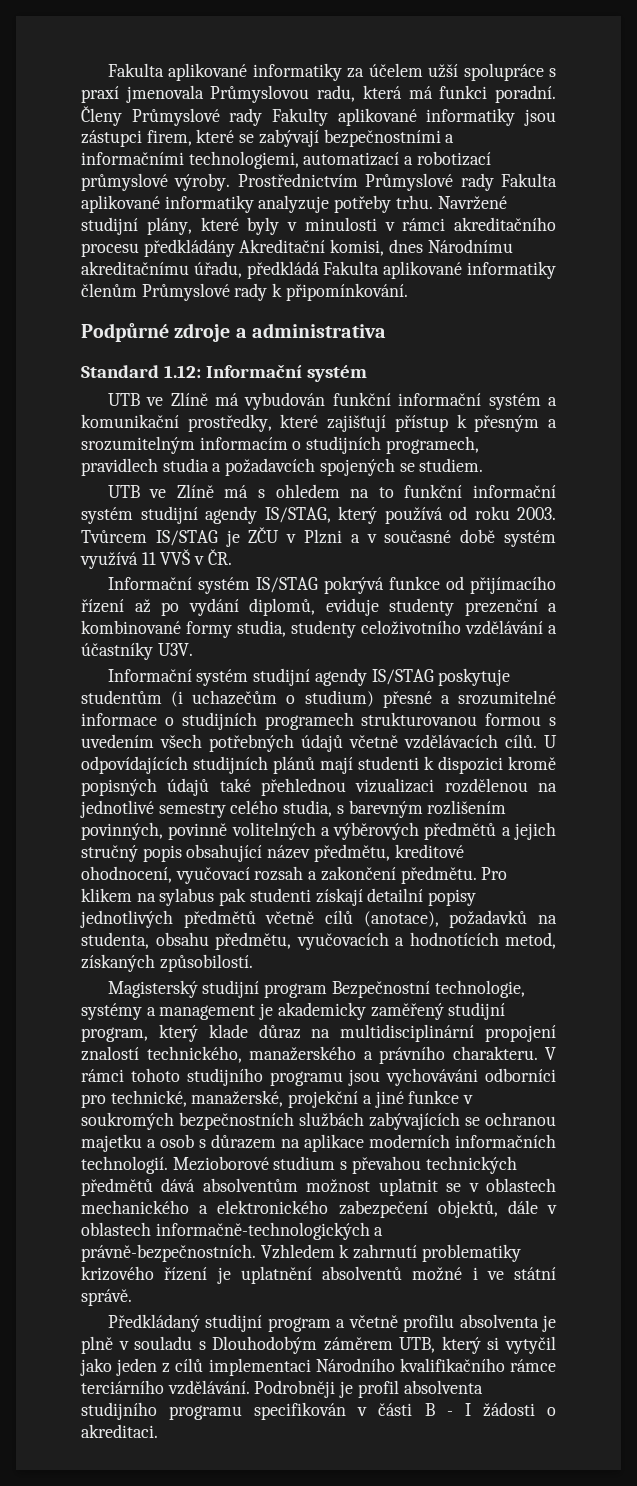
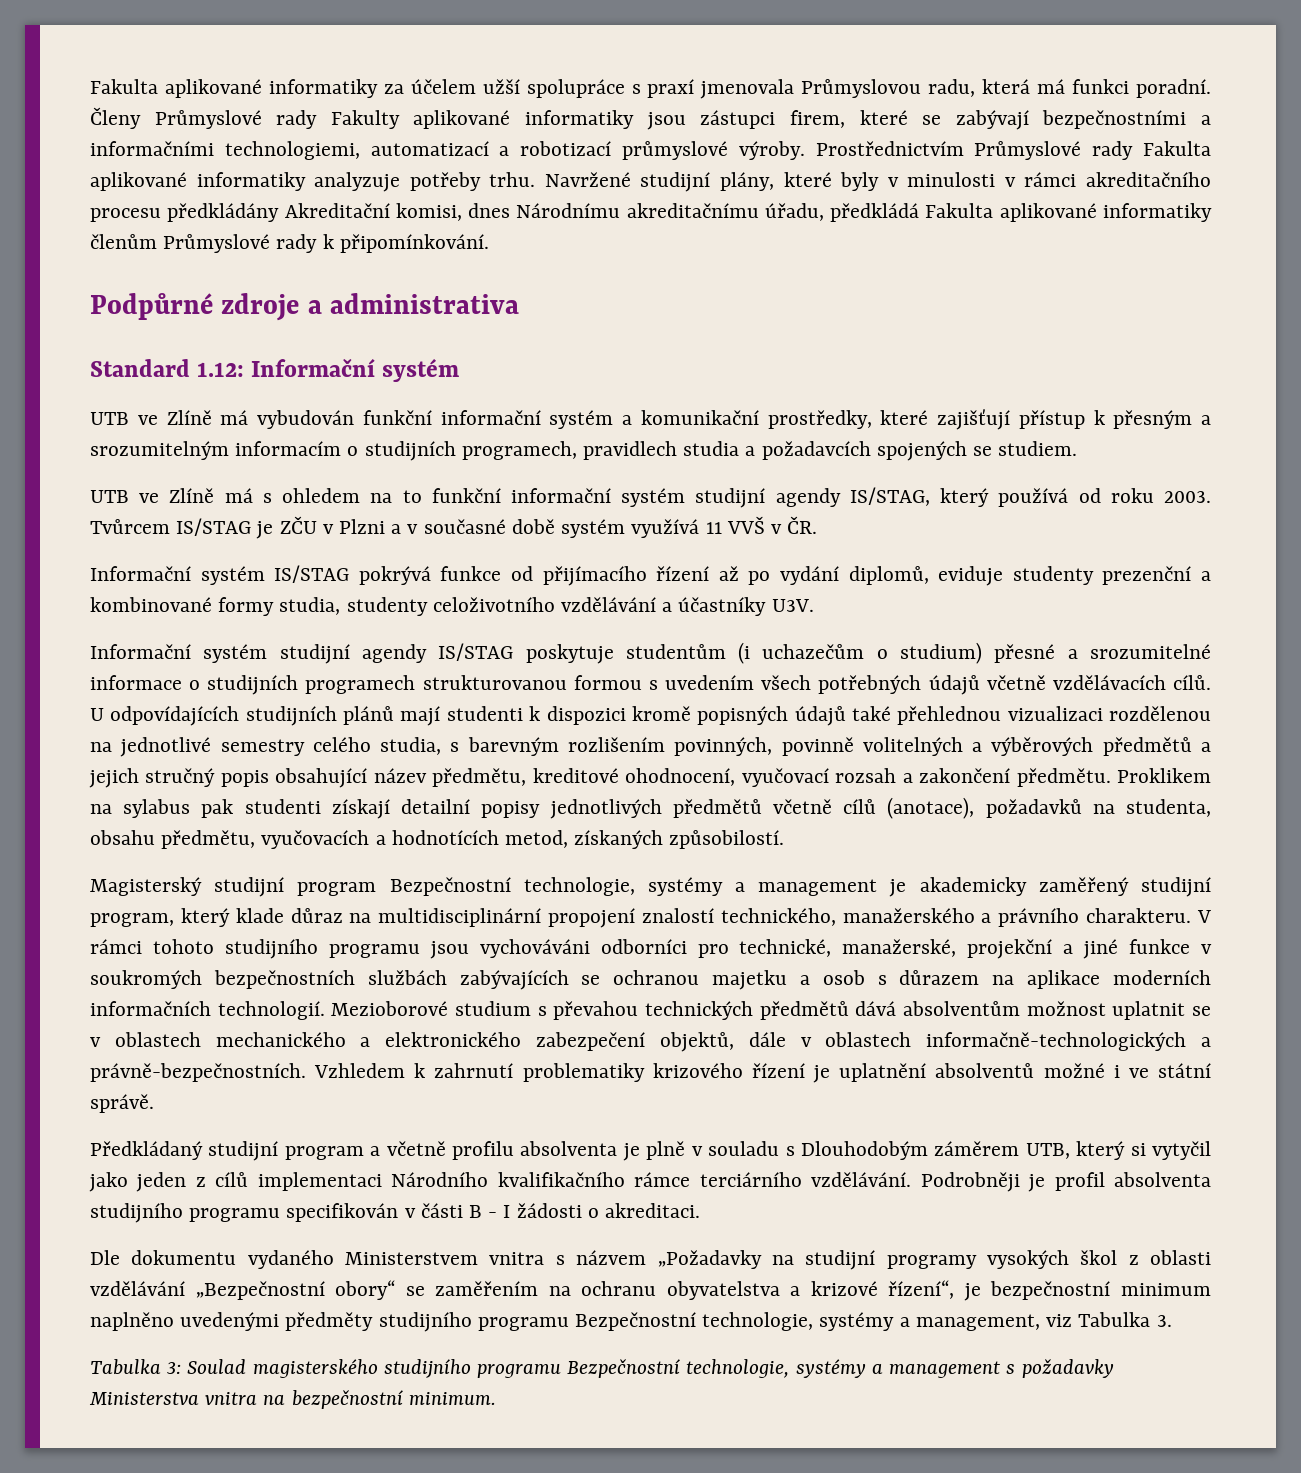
- Pro klikem na sylabus pak studenti získají detailní popisy jednotlivých předmětů včetně cílů (anotace), požadavků na studenta, obsahu předmětu, vyučovacích a hodnotících metod, získaných způsobilostí.
+ Proklikem na sylabus pak studenti získají detailní popisy jednotlivých předmětů včetně cílů (anotace), požadavků na studenta, obsahu předmětu, vyučovacích a hodnotících metod, získaných způsobilostí.
+ Dle dokumentu vydaného Ministerstvem vnitra s názvem „Požadavky na studijní programy vysokých škol z oblasti vzdělávání „Bezpečnostní obory“ se zaměřením na ochranu obyvatelstva a krizové řízení“, je bezpečnostní minimum naplněno uvedenými předměty studijního programu Bezpečnostní technologie, systémy a management, viz Tabulka 3.
+ Tabulka 3: Soulad magisterského studijního programu Bezpečnostní technologie, systémy a management s požadavky Ministerstva vnitra na bezpečnostní minimum.

